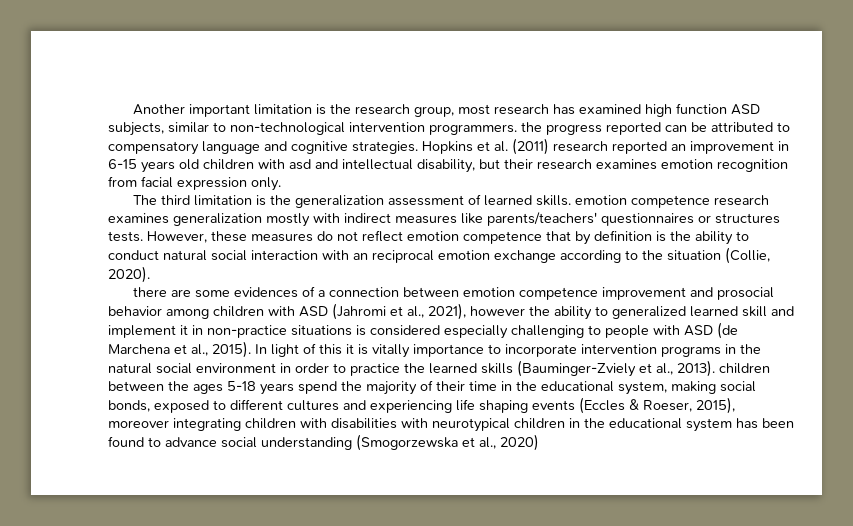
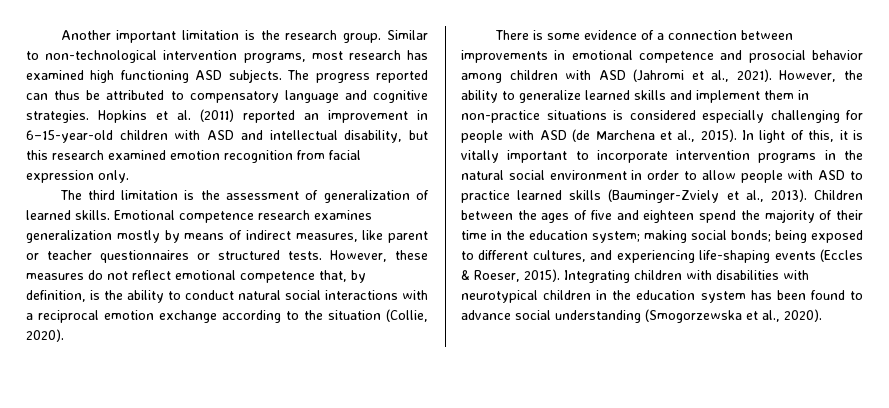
- Another important limitation is the research group, most research has examined high function ASD subjects, similar to non-technological intervention programmers. the progress reported can be attributed to compensatory language and cognitive strategies.
+ Another important limitation is the research group. Similar to non-technological intervention programs, most research has examined high functioning ASD subjects. The progress reported can thus be attributed to compensatory language and cognitive strategies.
- Hopkins et al. (2011) research reported an improvement in 6-15 years old children with asd and intellectual disability, but their research examines emotion recognition from facial expression only.
+ Hopkins et al. (2011) reported an improvement in 6–15-year-old children with ASD and intellectual disability, but this research examined emotion recognition from facial expression only.
- The third limitation is the generalization assessment of learned skills. emotion competence research examines generalization mostly with indirect measures like parents/teachers' questionnaires or structures tests.
+ The third limitation is the assessment of generalization of learned skills. Emotional competence research examines generalization mostly by means of indirect measures, like parent or teacher questionnaires or structured tests.
- However, these measures do not reflect emotion competence that by definition is the ability to conduct natural social interaction with an reciprocal emotion exchange according to the situation (Collie, 2020).
+ However, these measures do not reflect emotional competence that, by definition, is the ability to conduct natural social interactions with a reciprocal emotion exchange according to the situation (Collie, 2020).
- there are some evidences of a connection between emotion competence improvement and prosocial behavior among children with ASD (Jahromi et al., 2021), however the ability to generalized learned skill and implement it in non-practice situations is considered especially challenging to people with ASD (de Marchena et al., 2015).
+ There is some evidence of a connection between improvements in emotional competence and prosocial behavior among children with ASD (Jahromi et al., 2021). However, the ability to generalize learned skills and implement them in non-practice situations is considered especially challenging for people with ASD (de Marchena et al., 2015).
- In light of this it is vitally importance to incorporate intervention programs in the natural social environment in order to practice the learned skills (Bauminger-Zviely et al., 2013). children between the ages 5-18 years spend the majority of their time in the educational system, making social bonds, exposed to different cultures and experiencing life shaping events (Eccles & Roeser, 2015), moreover integrating children with disabilities with neurotypical children in the educational system has been found to advance social understanding (Smogorzewska et al., 2020)
+ In light of this, it is vitally important to incorporate intervention programs in the natural social environment in order to allow people with ASD to practice learned skills (Bauminger-Zviely et al., 2013). Children between the ages of five and eighteen spend the majority of their time in the education system; making social bonds; being exposed to different cultures, and experiencing life-shaping events (Eccles & Roeser, 2015). Integrating children with disabilities with neurotypical children in the education system has been found to advance social understanding (Smogorzewska et al., 2020).

